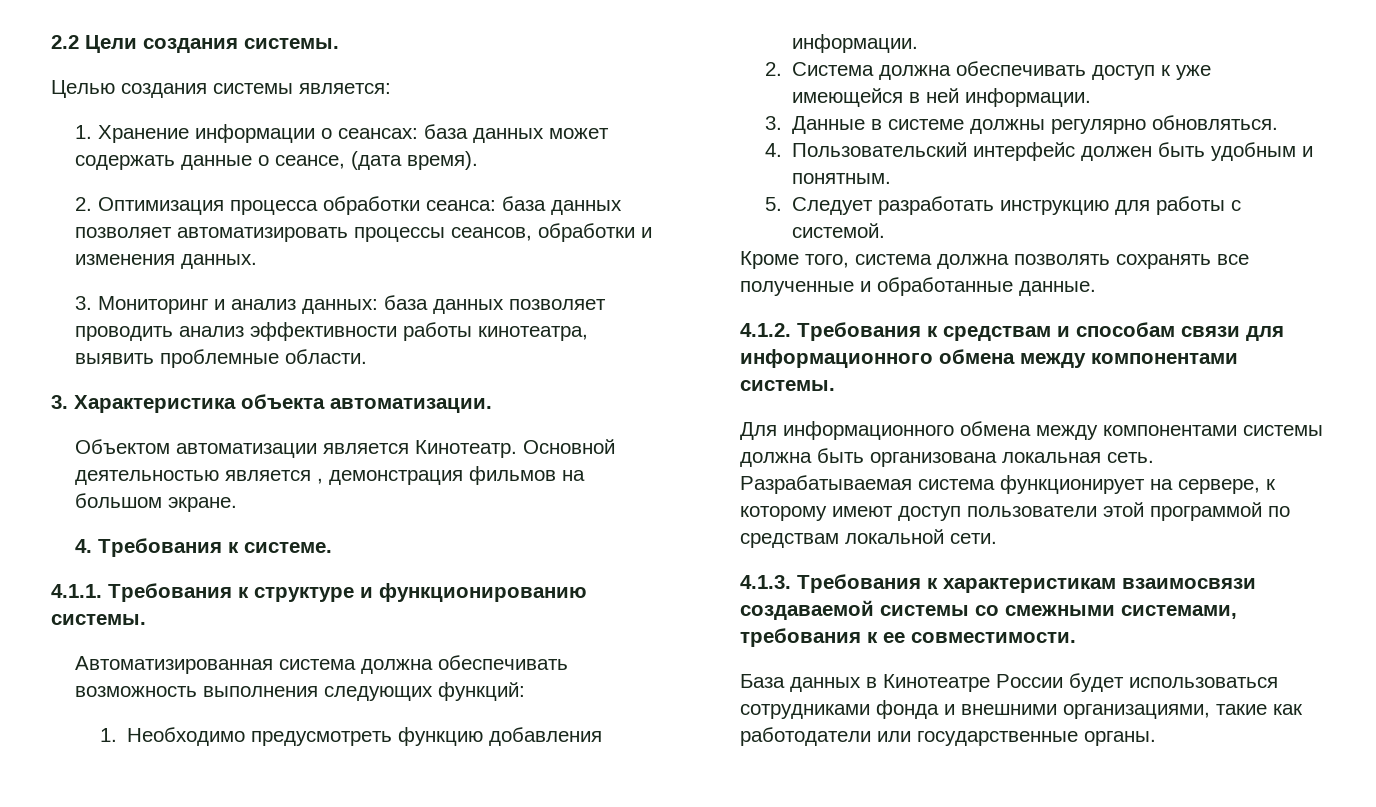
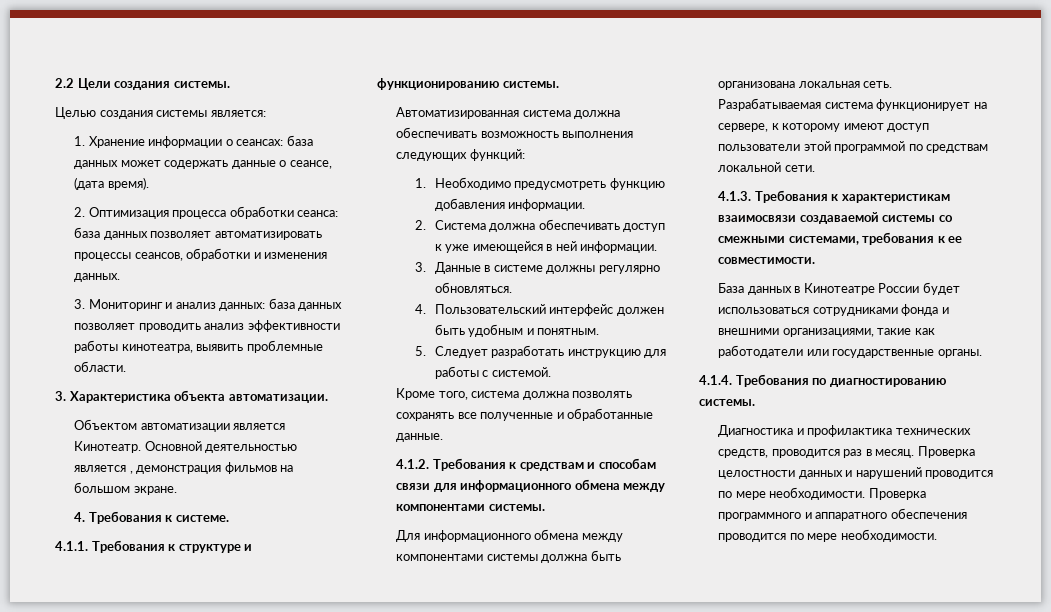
+ 4.1.4. Требования по диагностированию системы.
+ Диагностика и профилактика технических средств, проводится раз в месяц. Проверка целостности данных и нарушений проводится по мере необходимости. Проверка программного и аппаратного обеспечения проводится по мере необходимости.

